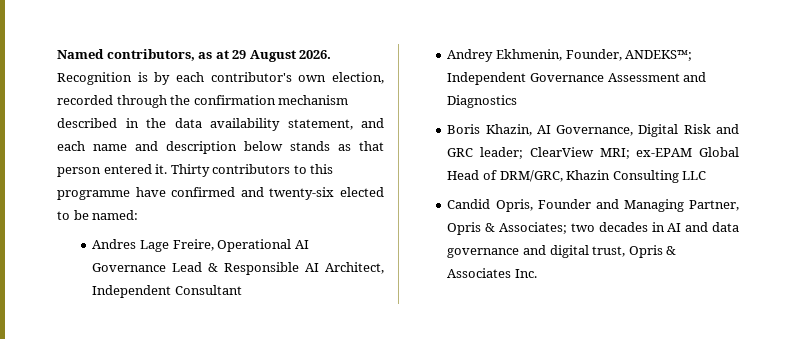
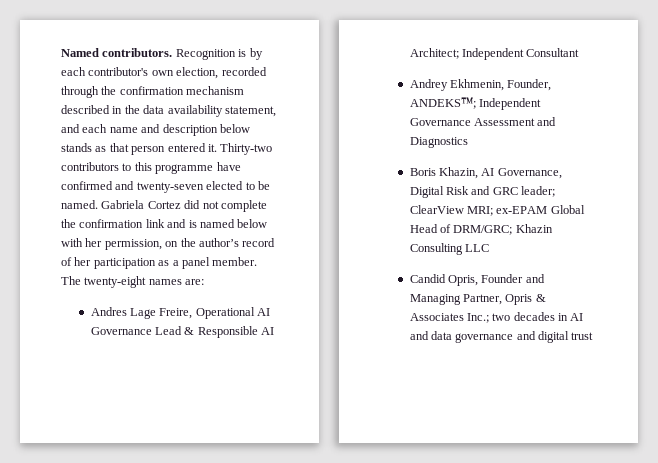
- Named contributors, as at 29 August 2026.
+ Named contributors.
- Thirty contributors to this programme have confirmed and twenty-six elected to be named:
+ Thirty-two contributors to this programme have confirmed and twenty-seven elected to be named. Gabriela Cortez did not complete the confirmation link and is named below with her permission, on the author’s record of her participation as a panel member. The twenty-eight names are:
- Andres Lage Freire, Operational AI Governance Lead & Responsible AI Architect, Independent Consultant
+ Andres Lage Freire, Operational AI Governance Lead & Responsible AI Architect; Independent Consultant
- Boris Khazin, AI Governance, Digital Risk and GRC leader; ClearView MRI; ex-EPAM Global Head of DRM/GRC, Khazin Consulting LLC
+ Boris Khazin, AI Governance, Digital Risk and GRC leader; ClearView MRI; ex-EPAM Global Head of DRM/GRC; Khazin Consulting LLC
- Candid Opris, Founder and Managing Partner, Opris & Associates; two decades in AI and data governance and digital trust, Opris & Associates Inc.
+ Candid Opris, Founder and Managing Partner, Opris & Associates Inc.; two decades in AI and data governance and digital trust

